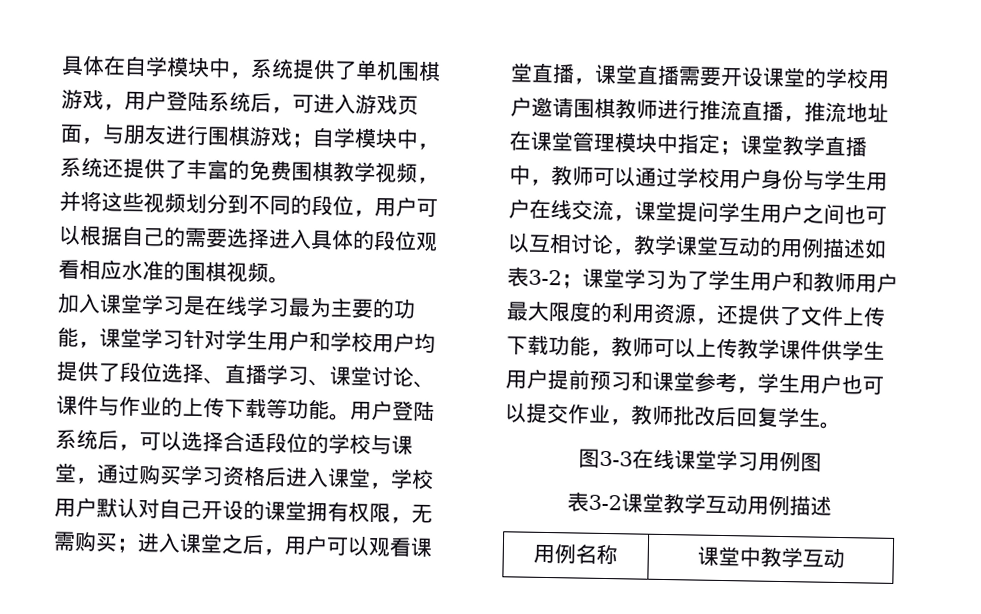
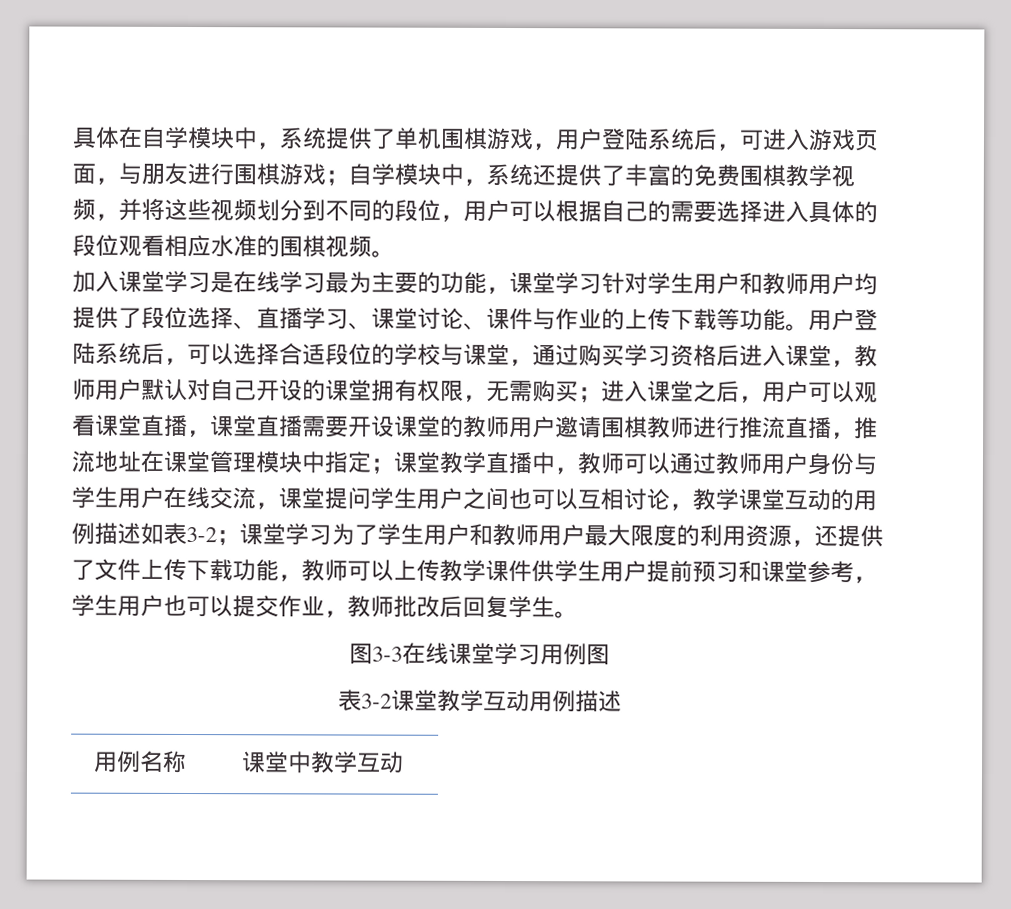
- 加入课堂学习是在线学习最为主要的功能，课堂学习针对学生用户和学校用户均提供了段位选择、直播学习、课堂讨论、课件与作业的上传下载等功能。
+ 加入课堂学习是在线学习最为主要的功能，课堂学习针对学生用户和教师用户均提供了段位选择、直播学习、课堂讨论、课件与作业的上传下载等功能。
- 用户登陆系统后，可以选择合适段位的学校与课堂，通过购买学习资格后进入课堂，学校用户默认对自己开设的课堂拥有权限，无需购买；
+ 用户登陆系统后，可以选择合适段位的学校与课堂，通过购买学习资格后进入课堂，教师用户默认对自己开设的课堂拥有权限，无需购买；
- 进入课堂之后，用户可以观看课堂直播，课堂直播需要开设课堂的学校用户邀请围棋教师进行推流直播，推流地址在课堂管理模块中指定；
+ 进入课堂之后，用户可以观看课堂直播，课堂直播需要开设课堂的教师用户邀请围棋教师进行推流直播，推流地址在课堂管理模块中指定；
- 课堂教学直播中，教师可以通过学校用户身份与学生用户在线交流，课堂提问学生用户之间也可以互相讨论，教学课堂互动的用例描述如表3-2；
+ 课堂教学直播中，教师可以通过教师用户身份与学生用户在线交流，课堂提问学生用户之间也可以互相讨论，教学课堂互动的用例描述如表3-2；

